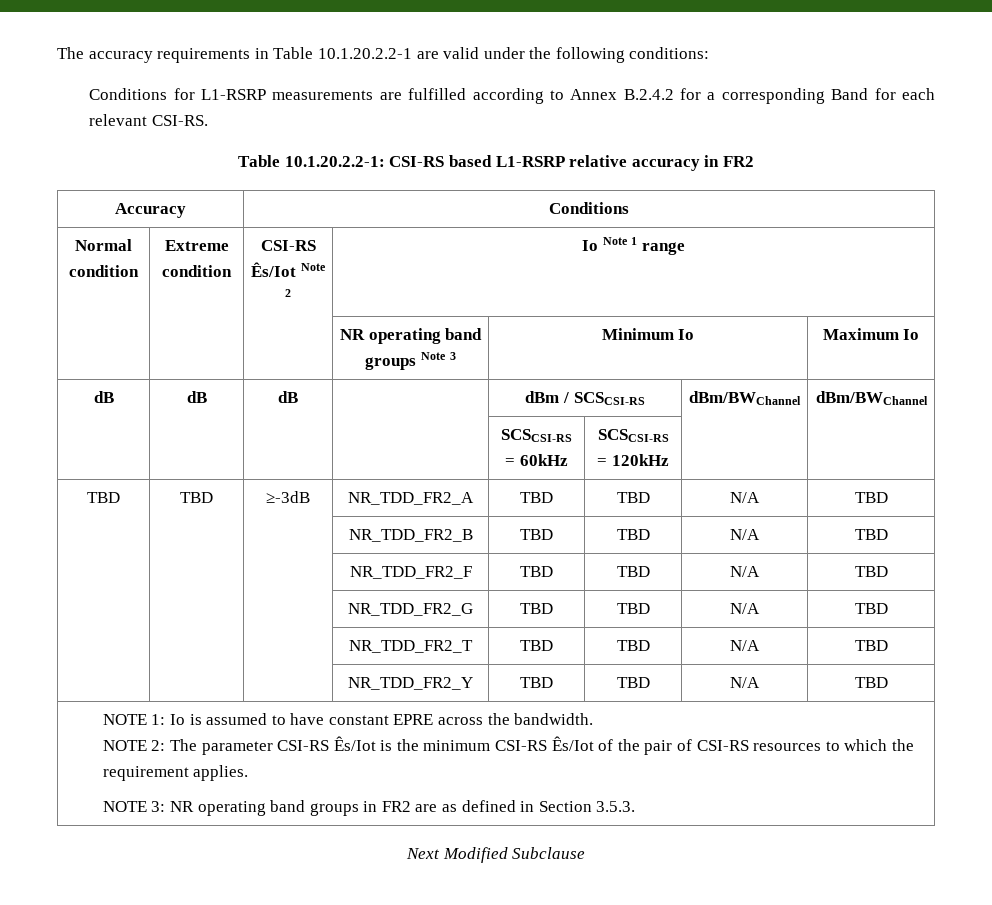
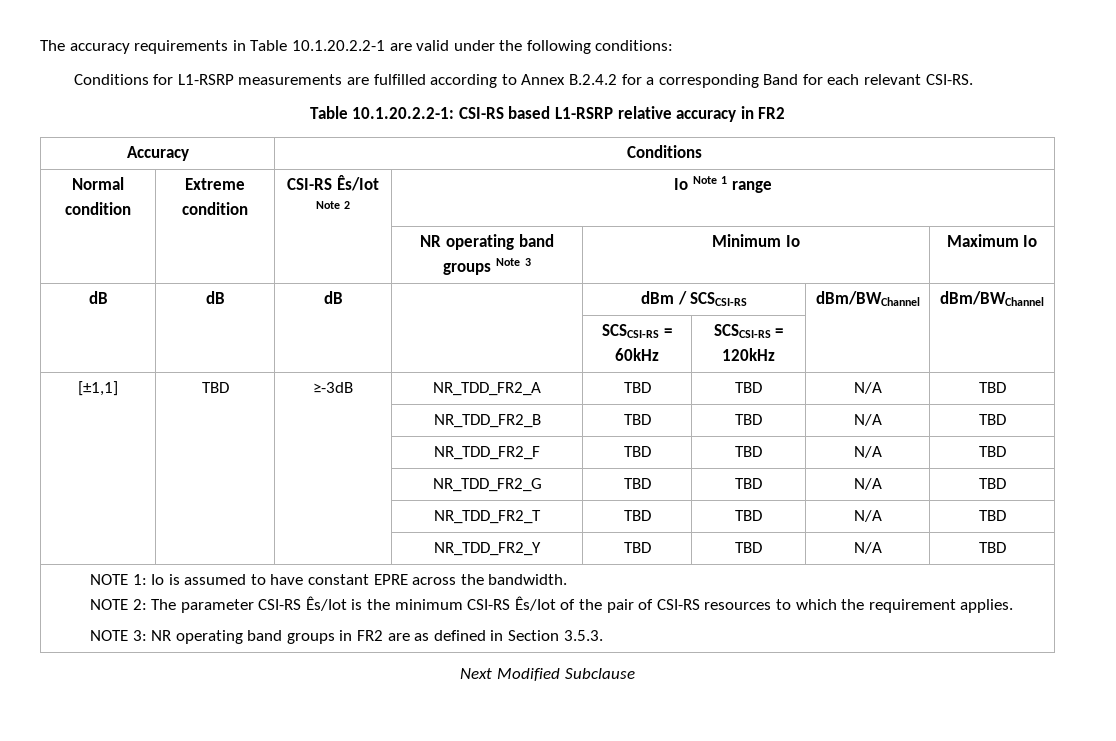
- TBD | TBD | ≥-3dB | NR_TDD_FR2_A | TBD | TBD | N/A | TBD
+ [±1,1] | TBD | ≥-3dB | NR_TDD_FR2_A | TBD | TBD | N/A | TBD

